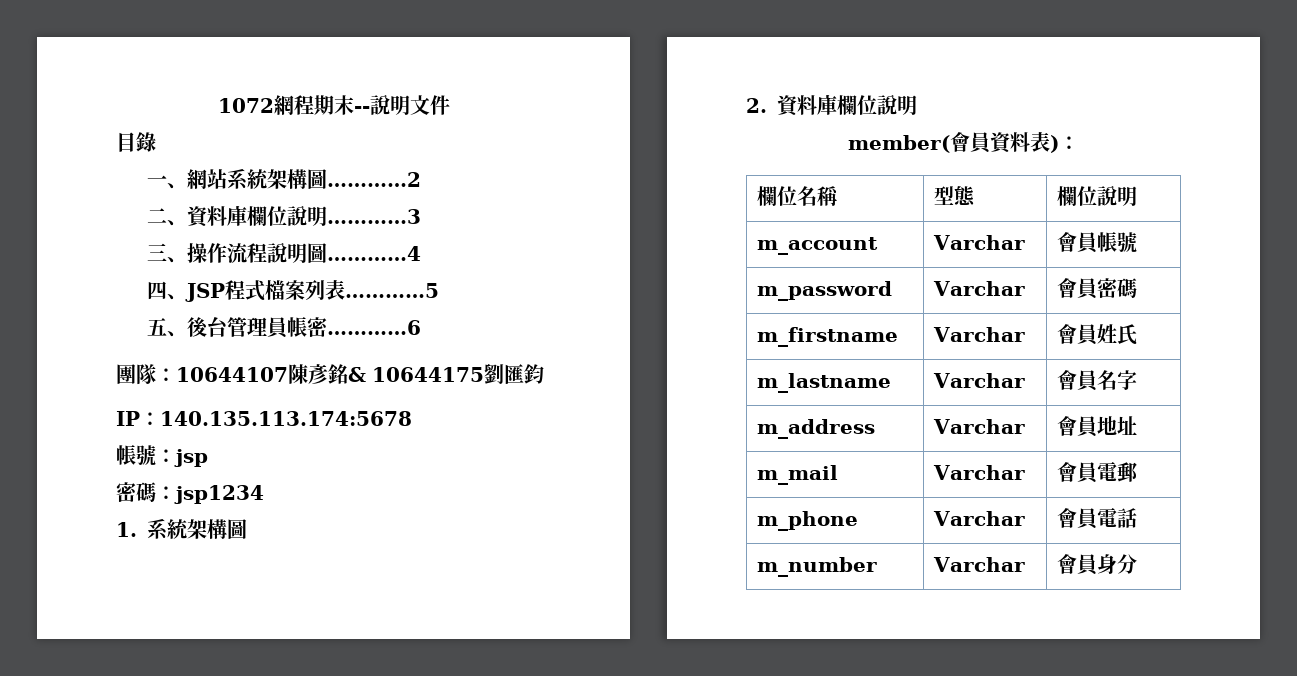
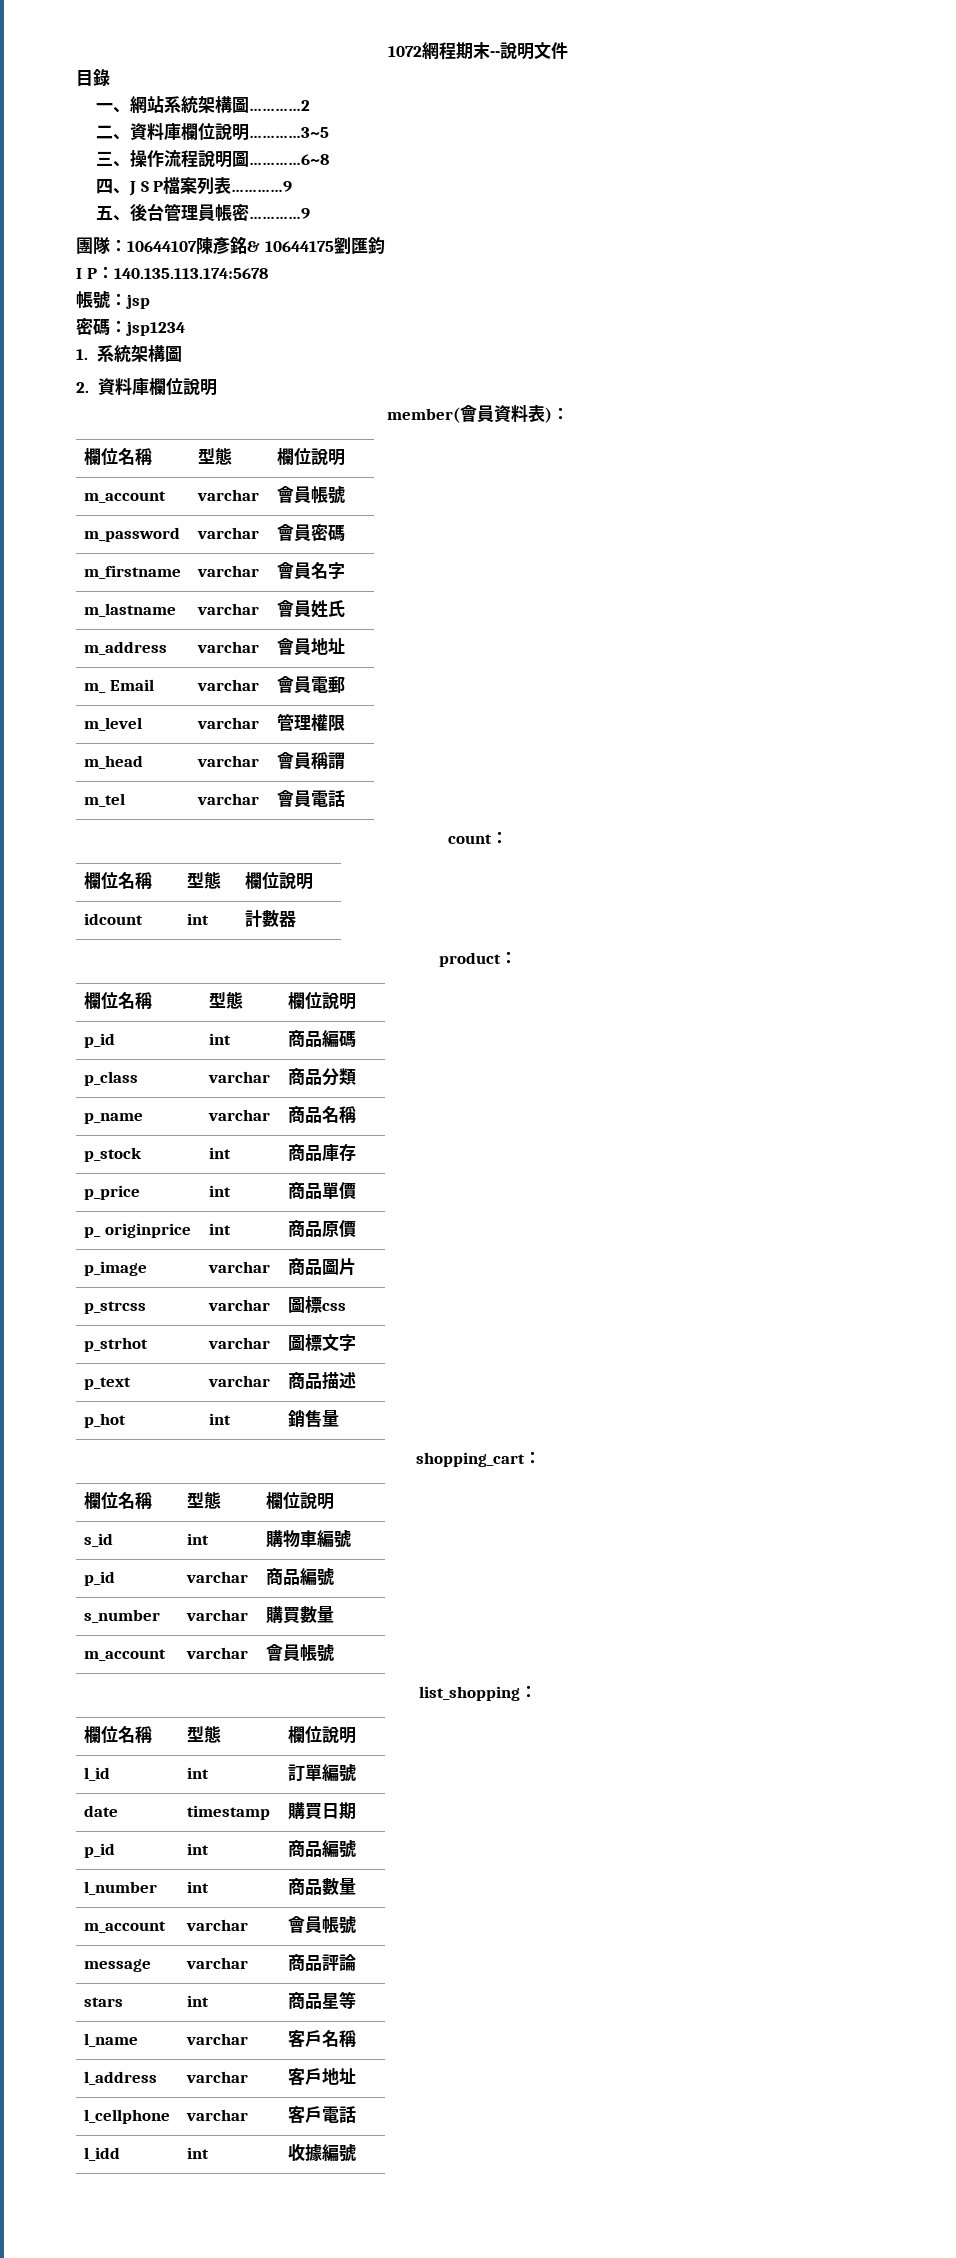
- 二、資料庫欄位說明…………3
+ 二、資料庫欄位說明…………3~5
- 三、操作流程說明圖…………4
+ 三、操作流程說明圖…………6~8
- 四、JSP程式檔案列表…………5
+ 四、J S P檔案列表…………9
- 五、後台管理員帳密…………6
+ 五、後台管理員帳密…………9
- IP：140.135.113.174:5678
+ I P：140.135.113.174:5678
  member(會員資料表)：
  欄位名稱 | 型態 | 欄位說明
- m_account | Varchar | 會員帳號
+ m_account | varchar | 會員帳號
- m_password | Varchar | 會員密碼
+ m_password | varchar | 會員密碼
- m_firstname | Varchar | 會員姓氏
- m_lastname | Varchar | 會員名字
+ m_firstname | varchar | 會員名字
+ m_lastname | varchar | 會員姓氏
- m_address | Varchar | 會員地址
+ m_address | varchar | 會員地址
- m_mail | Varchar | 會員電郵
+ m_ Email | varchar | 會員電郵
- m_phone | Varchar | 會員電話
- m_number | Varchar | 會員身分
+ m_level | varchar | 管理權限
+ m_head | varchar | 會員稱謂
+ m_tel | varchar | 會員電話
+ count：
+ 欄位名稱 | 型態 | 欄位說明
+ idcount | int | 計數器
+ product：
+ 欄位名稱 | 型態 | 欄位說明
+ p_id | int | 商品編碼
+ p_class | varchar | 商品分類
+ p_name | varchar | 商品名稱
+ p_stock | int | 商品庫存
+ p_price | int | 商品單價
+ p_ originprice | int | 商品原價
+ p_image | varchar | 商品圖片
+ p_strcss | varchar | 圖標css
+ p_strhot | varchar | 圖標文字
+ p_text | varchar | 商品描述
+ p_hot | int | 銷售量
+ shopping_cart：
+ 欄位名稱 | 型態 | 欄位說明
+ s_id | int | 購物車編號
+ p_id | varchar | 商品編號
+ s_number | varchar | 購買數量
+ m_account | varchar | 會員帳號
+ list_shopping：
+ 欄位名稱 | 型態 | 欄位說明
+ l_id | int | 訂單編號
+ date | timestamp | 購買日期
+ p_id | int | 商品編號
+ l_number | int | 商品數量
+ m_account | varchar | 會員帳號
+ message | varchar | 商品評論
+ stars | int | 商品星等
+ l_name | varchar | 客戶名稱
+ l_address | varchar | 客戶地址
+ l_cellphone | varchar | 客戶電話
+ l_idd | int | 收據編號

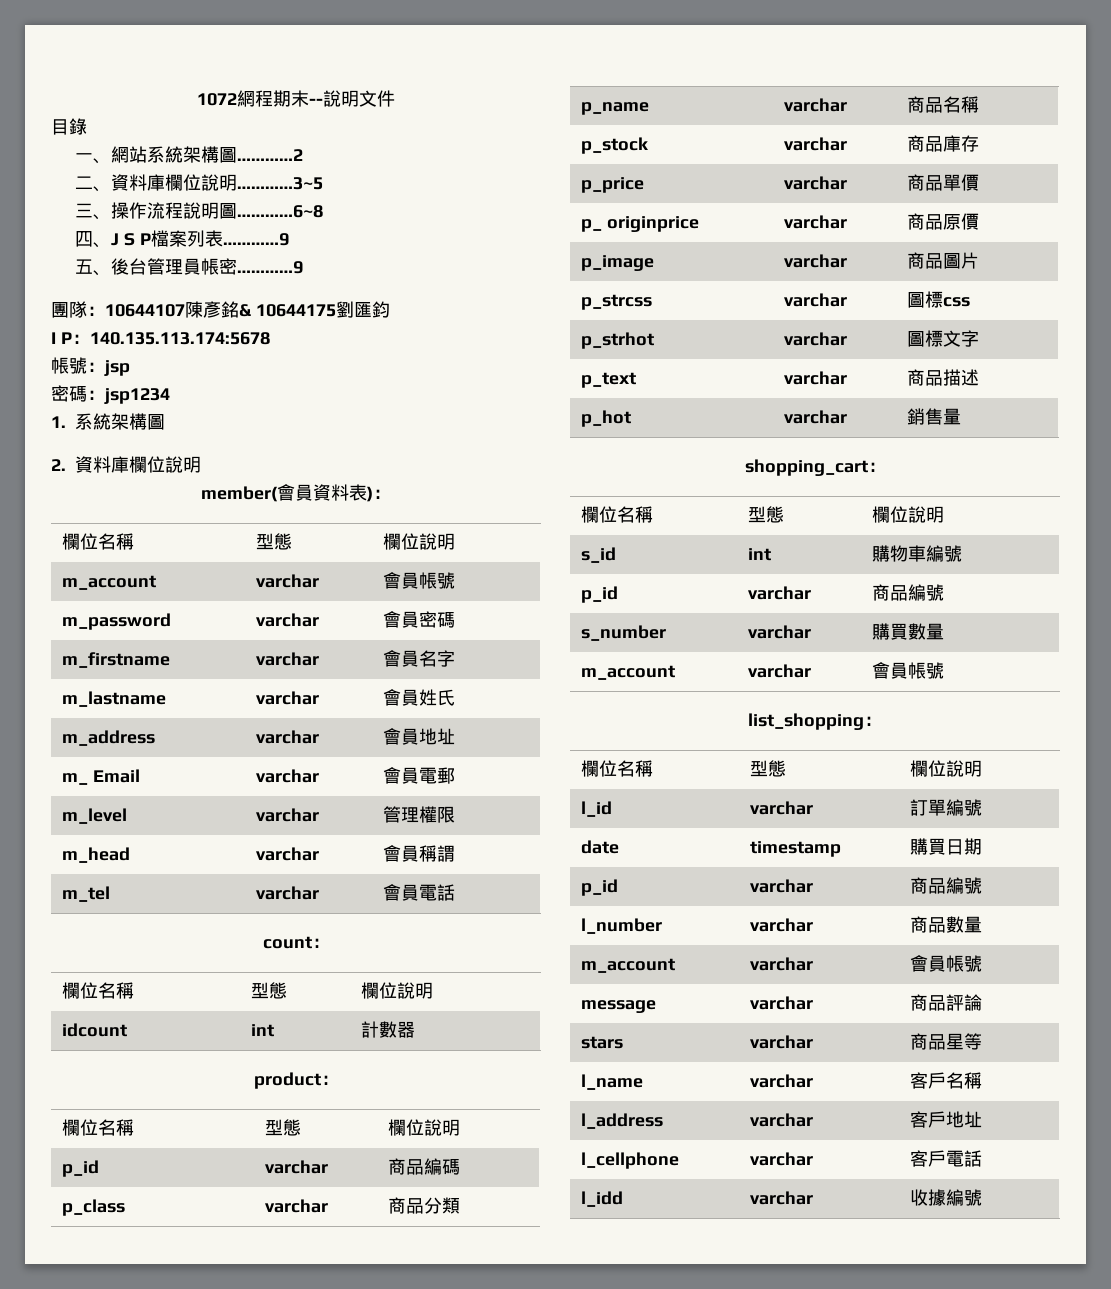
- p_id | int | 商品編碼
+ p_id | varchar | 商品編碼
- p_stock | int | 商品庫存
+ p_stock | varchar | 商品庫存
- p_price | int | 商品單價
+ p_price | varchar | 商品單價
- p_ originprice | int | 商品原價
+ p_ originprice | varchar | 商品原價
- p_hot | int | 銷售量
+ p_hot | varchar | 銷售量
- l_id | int | 訂單編號
+ l_id | varchar | 訂單編號
  date | timestamp | 購買日期
- p_id | int | 商品編號
+ p_id | varchar | 商品編號
- l_number | int | 商品數量
+ l_number | varchar | 商品數量
- stars | int | 商品星等
+ stars | varchar | 商品星等
- l_idd | int | 收據編號
+ l_idd | varchar | 收據編號

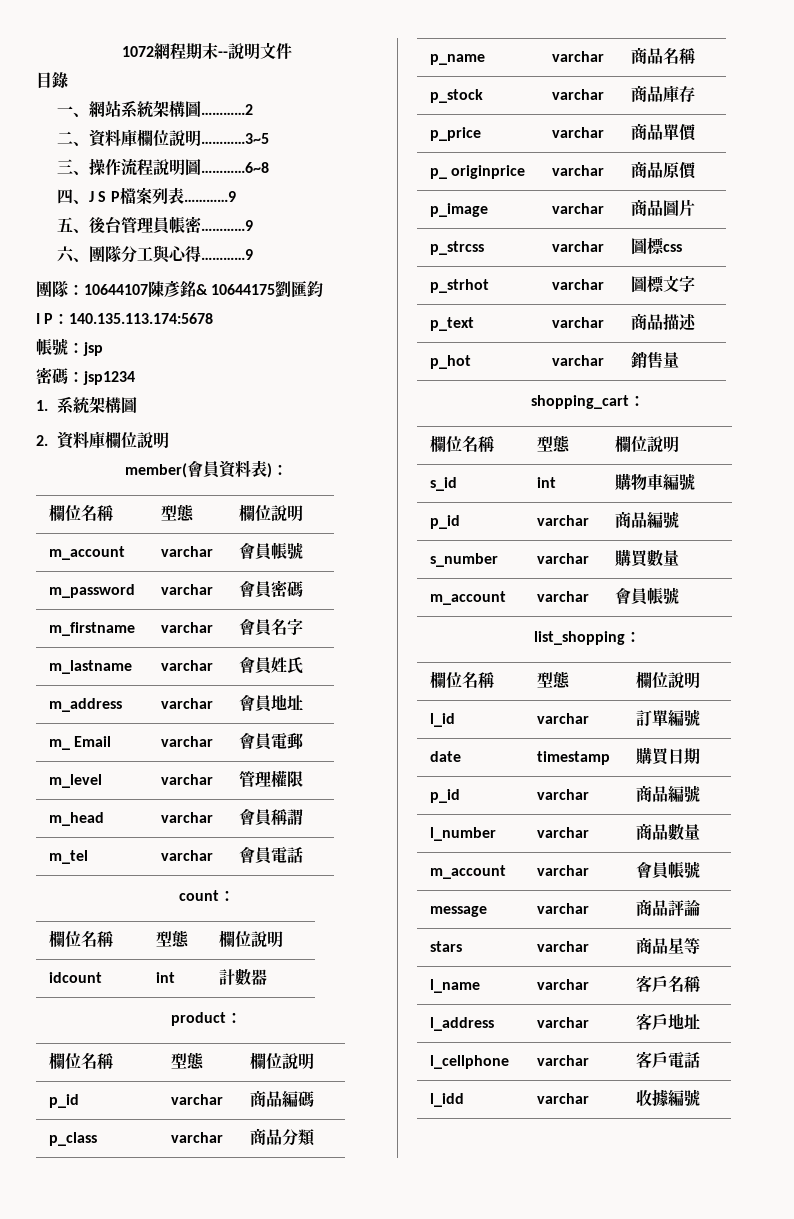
+ 六、團隊分工與心得…………9

